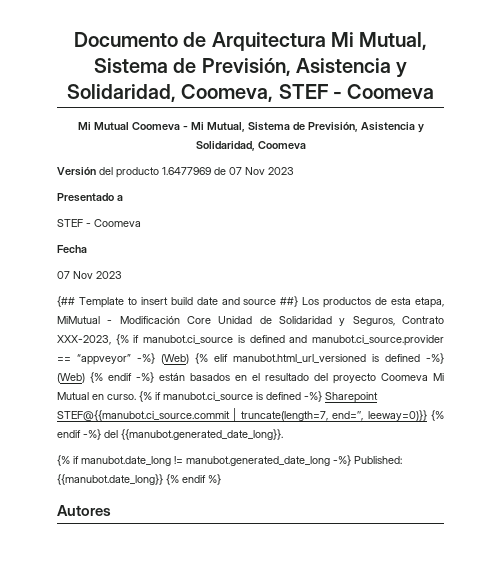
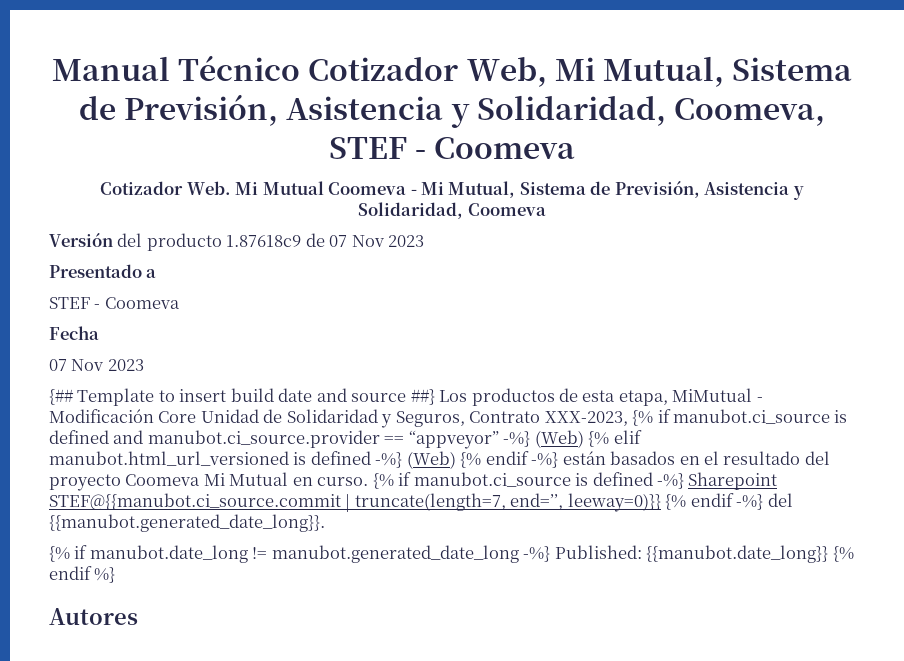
- Documento de Arquitectura Mi Mutual, Sistema de Previsión, Asistencia y Solidaridad, Coomeva, STEF - Coomeva
+ Manual Técnico Cotizador Web, Mi Mutual, Sistema de Previsión, Asistencia y Solidaridad, Coomeva, STEF - Coomeva
- Mi Mutual Coomeva - Mi Mutual, Sistema de Previsión, Asistencia y Solidaridad, Coomeva
+ Cotizador Web. Mi Mutual Coomeva - Mi Mutual, Sistema de Previsión, Asistencia y Solidaridad, Coomeva
- Versión del producto 1.6477969 de 07 Nov 2023
+ Versión del producto 1.87618c9 de 07 Nov 2023

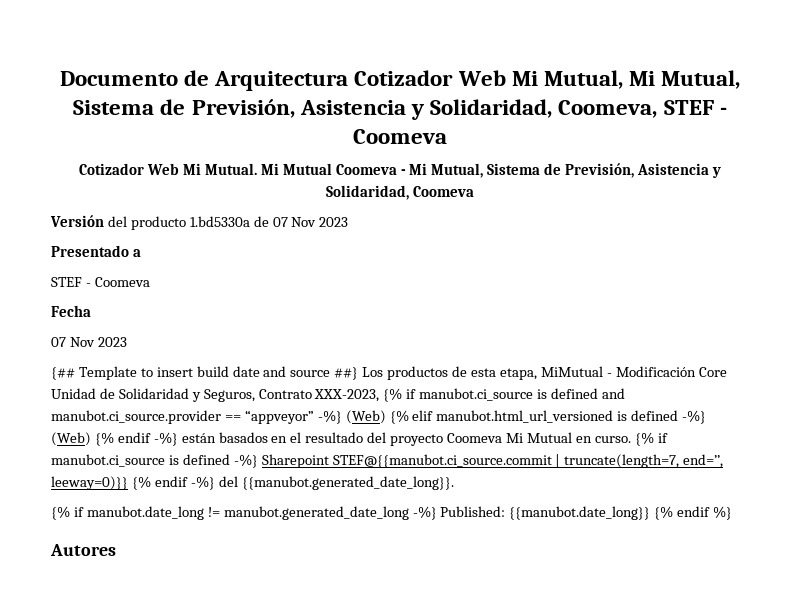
- Manual Técnico Cotizador Web, Mi Mutual, Sistema de Previsión, Asistencia y Solidaridad, Coomeva, STEF - Coomeva
+ Documento de Arquitectura Cotizador Web Mi Mutual, Mi Mutual, Sistema de Previsión, Asistencia y Solidaridad, Coomeva, STEF - Coomeva
- Cotizador Web. Mi Mutual Coomeva - Mi Mutual, Sistema de Previsión, Asistencia y Solidaridad, Coomeva
+ Cotizador Web Mi Mutual. Mi Mutual Coomeva - Mi Mutual, Sistema de Previsión, Asistencia y Solidaridad, Coomeva
- Versión del producto 1.87618c9 de 07 Nov 2023
+ Versión del producto 1.bd5330a de 07 Nov 2023

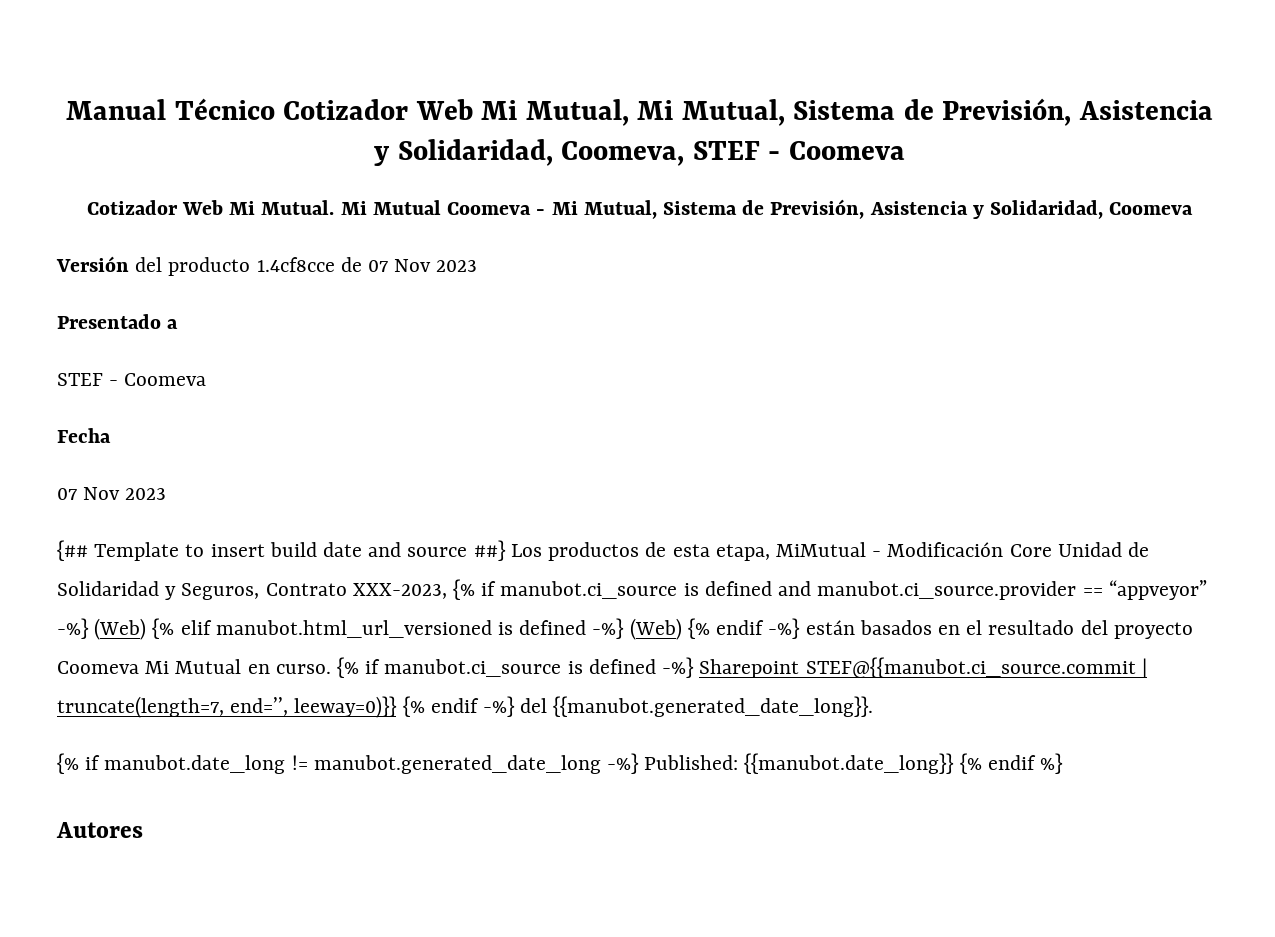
- Documento de Arquitectura Cotizador Web Mi Mutual, Mi Mutual, Sistema de Previsión, Asistencia y Solidaridad, Coomeva, STEF - Coomeva
+ Manual Técnico Cotizador Web Mi Mutual, Mi Mutual, Sistema de Previsión, Asistencia y Solidaridad, Coomeva, STEF - Coomeva
- Versión del producto 1.bd5330a de 07 Nov 2023
+ Versión del producto 1.4cf8cce de 07 Nov 2023

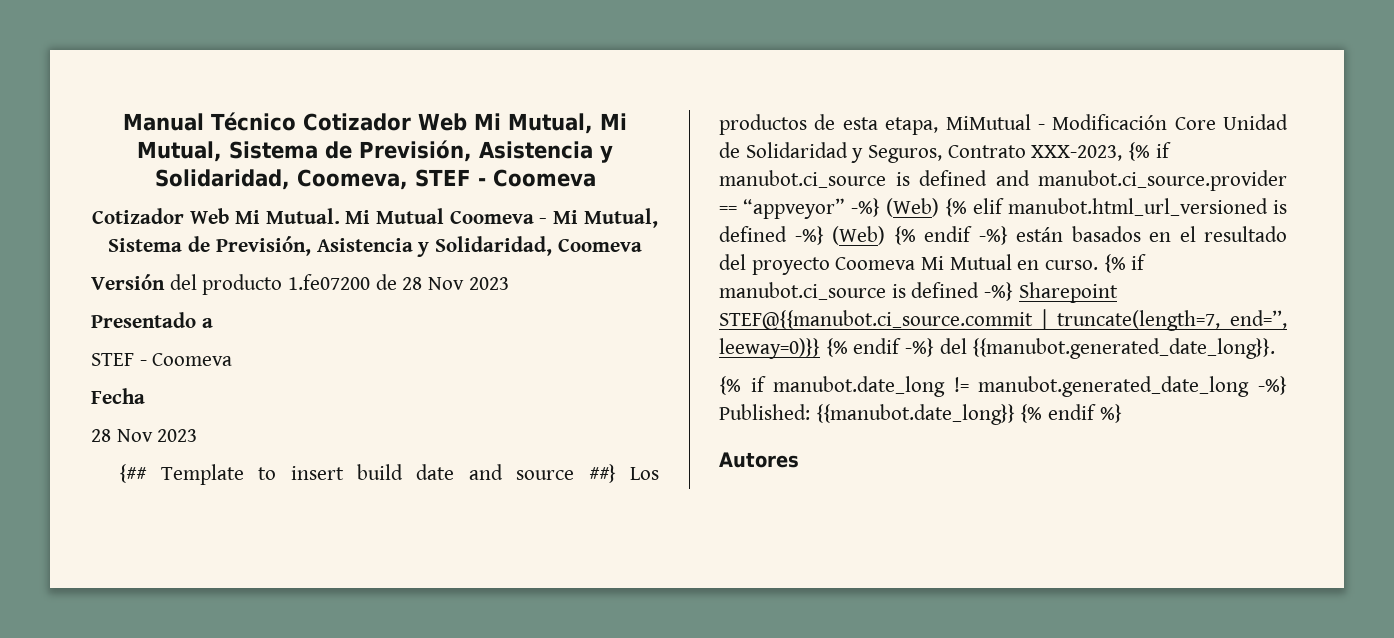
- Versión del producto 1.4cf8cce de 07 Nov 2023
+ Versión del producto 1.fe07200 de 28 Nov 2023
  Fecha
- 07 Nov 2023
+ 28 Nov 2023

